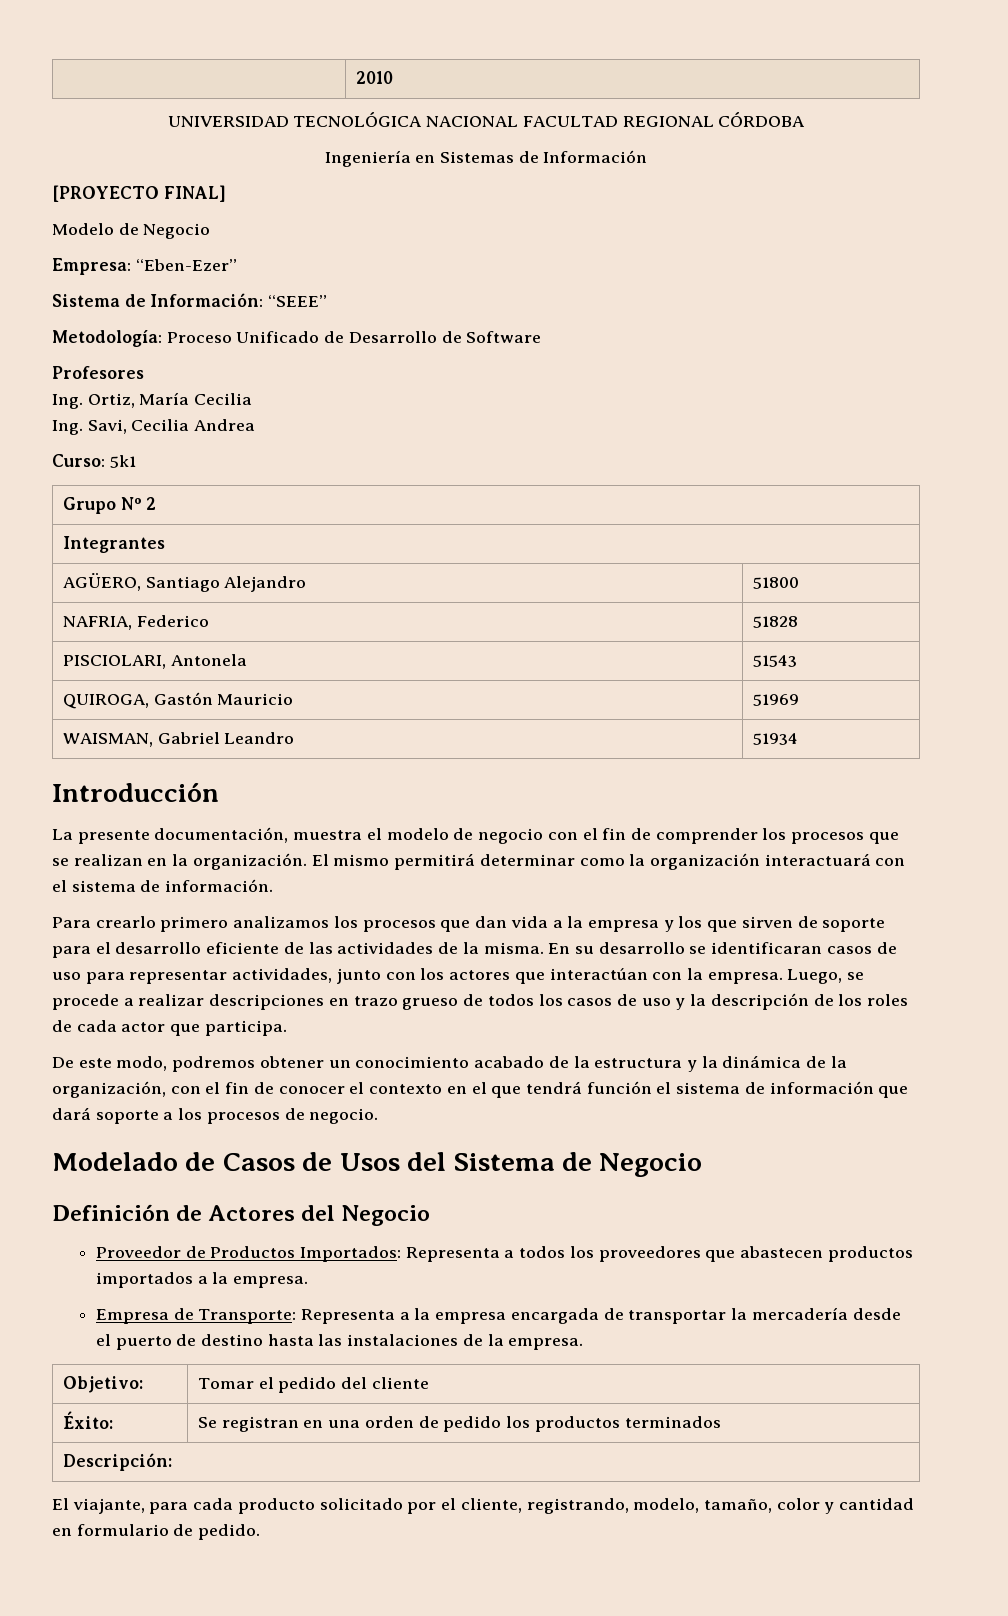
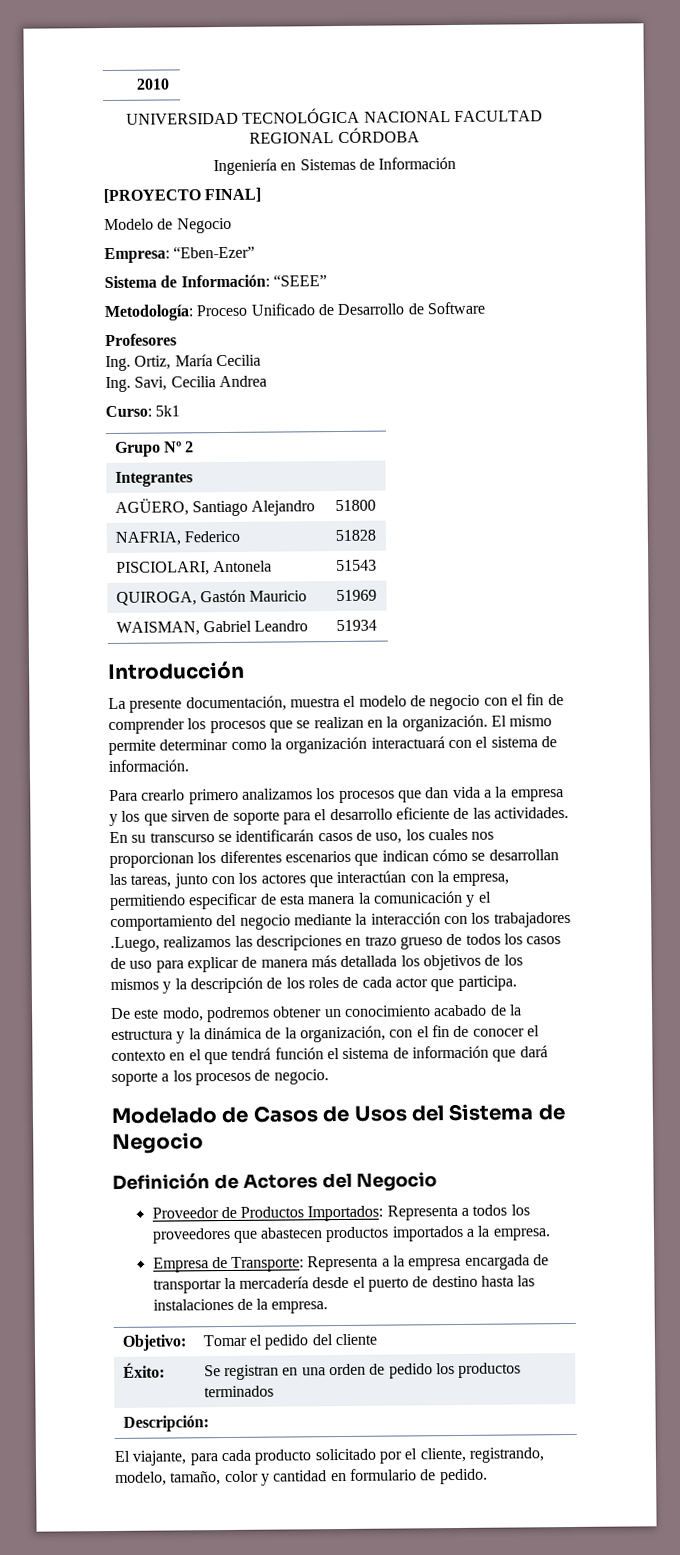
- El mismo permitirá determinar como la organización interactuará con el sistema de información.
+ El mismo permite determinar como la organización interactuará con el sistema de información.
- Para crearlo primero analizamos los procesos que dan vida a la empresa y los que sirven de soporte para el desarrollo eficiente de las actividades de la misma. En su desarrollo se identificaran casos de uso para representar actividades, junto con los actores que interactúan con la empresa. Luego, se procede a realizar descripciones en trazo grueso de todos los casos de uso y la descripción de los roles de cada actor que participa.
+ Para crearlo primero analizamos los procesos que dan vida a la empresa y los que sirven de soporte para el desarrollo eficiente de las actividades. En su transcurso se identificarán casos de uso, los cuales nos proporcionan los diferentes escenarios que indican cómo se desarrollan las tareas, junto con los actores que interactúan con la empresa, permitiendo especificar de esta manera la comunicación y el comportamiento del negocio mediante la interacción con los trabajadores .Luego, realizamos las descripciones en trazo grueso de todos los casos de uso para explicar de manera más detallada los objetivos de los mismos y la descripción de los roles de cada actor que participa.

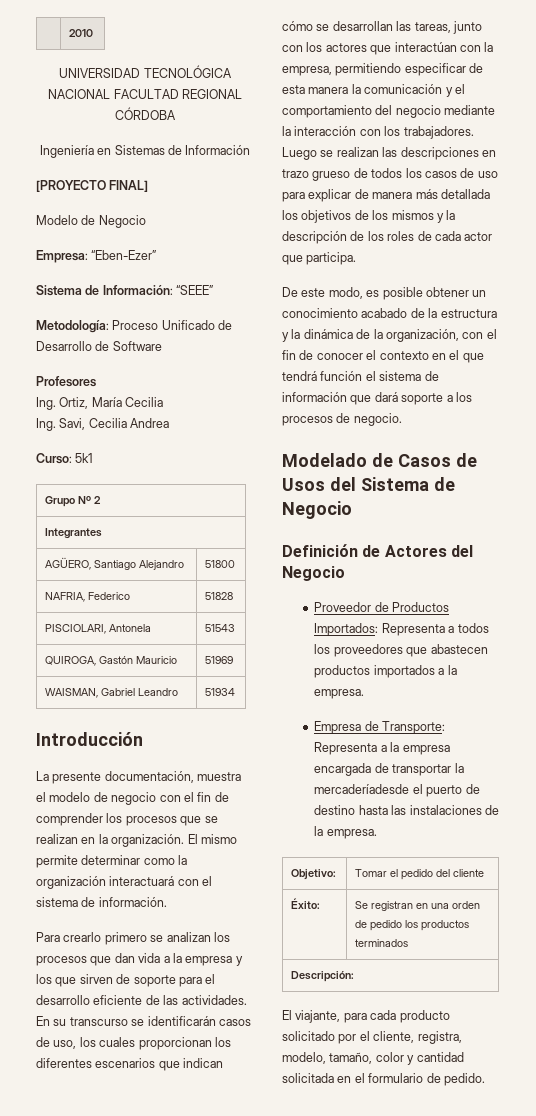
- Para crearlo primero analizamos los procesos que dan vida a la empresa y los que sirven de soporte para el desarrollo eficiente de las actividades.
+ Para crearlo primero se analizan los procesos que dan vida a la empresa y los que sirven de soporte para el desarrollo eficiente de las actividades.
- En su transcurso se identificarán casos de uso, los cuales nos proporcionan los diferentes escenarios que indican cómo se desarrollan las tareas, junto con los actores que interactúan con la empresa, permitiendo especificar de esta manera la comunicación y el comportamiento del negocio mediante la interacción con los trabajadores .Luego, realizamos las descripciones en trazo grueso de todos los casos de uso para explicar de manera más detallada los objetivos de los mismos y la descripción de los roles de cada actor que participa.
+ En su transcurso se identificarán casos de uso, los cuales proporcionan los diferentes escenarios que indican cómo se desarrollan las tareas, junto con los actores que interactúan con la empresa, permitiendo especificar de esta manera la comunicación y el comportamiento del negocio mediante la interacción con los trabajadores. Luego se realizan las descripciones en trazo grueso de todos los casos de uso para explicar de manera más detallada los objetivos de los mismos y la descripción de los roles de cada actor que participa.
- De este modo, podremos obtener un conocimiento acabado de la estructura y la dinámica de la organización, con el fin de conocer el contexto en el que tendrá función el sistema de información que dará soporte a los procesos de negocio.
+ De este modo, es posible obtener un conocimiento acabado de la estructura y la dinámica de la organización, con el fin de conocer el contexto en el que tendrá función el sistema de información que dará soporte a los procesos de negocio.
- Empresa de Transporte: Representa a la empresa encargada de transportar la mercadería desde el puerto de destino hasta las instalaciones de la empresa.
+ Empresa de Transporte: Representa a la empresa encargada de transportar la mercaderíadesde el puerto de destino hasta las instalaciones de la empresa.
- El viajante, para cada producto solicitado por el cliente, registrando, modelo, tamaño, color y cantidad en formulario de pedido.
+ El viajante, para cada producto solicitado por el cliente, registra, modelo, tamaño, color y cantidad solicitada en el formulario de pedido.

